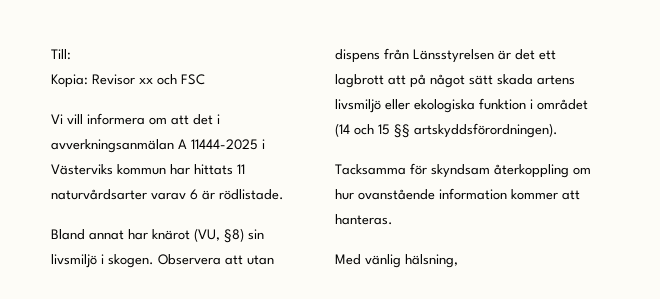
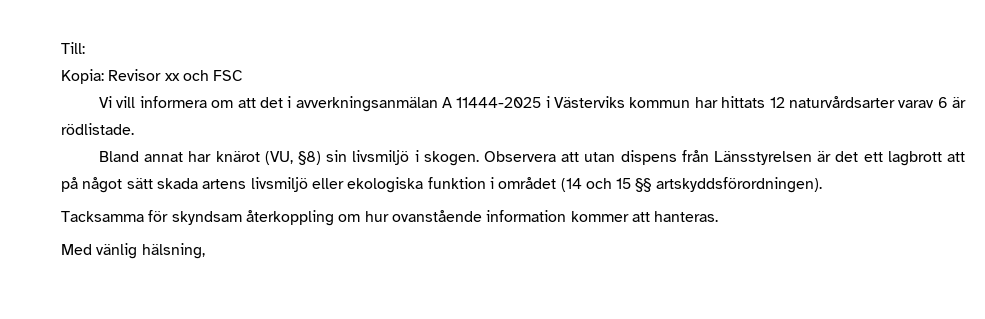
- Vi vill informera om att det i avverkningsanmälan A 11444-2025 i Västerviks kommun har hittats 11 naturvårdsarter varav 6 är rödlistade.
+ Vi vill informera om att det i avverkningsanmälan A 11444-2025 i Västerviks kommun har hittats 12 naturvårdsarter varav 6 är rödlistade.

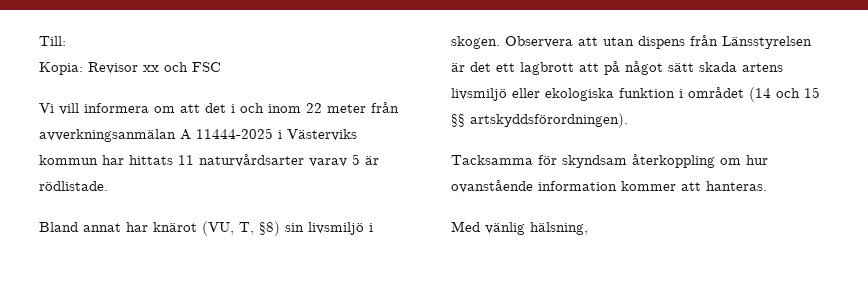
- Vi vill informera om att det i avverkningsanmälan A 11444-2025 i Västerviks kommun har hittats 12 naturvårdsarter varav 6 är rödlistade.
+ Vi vill informera om att det i och inom 22 meter från avverkningsanmälan A 11444-2025 i Västerviks kommun har hittats 11 naturvårdsarter varav 5 är rödlistade.
- Bland annat har knärot (VU, §8) sin livsmiljö i skogen.
+ Bland annat har knärot (VU, T, §8) sin livsmiljö i skogen.

